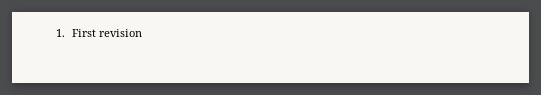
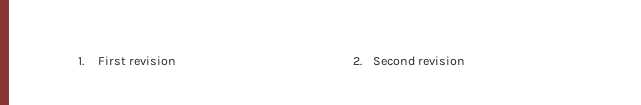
+ 2. Second revision

